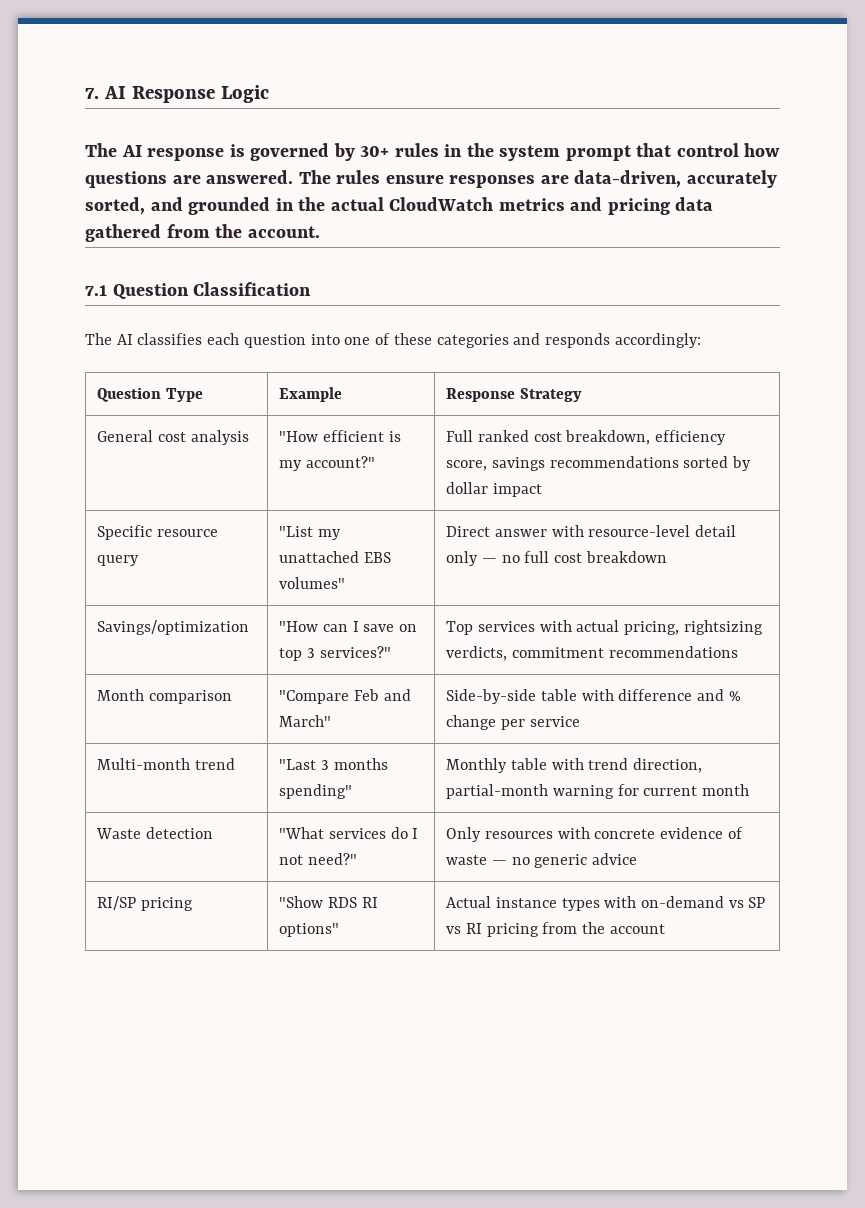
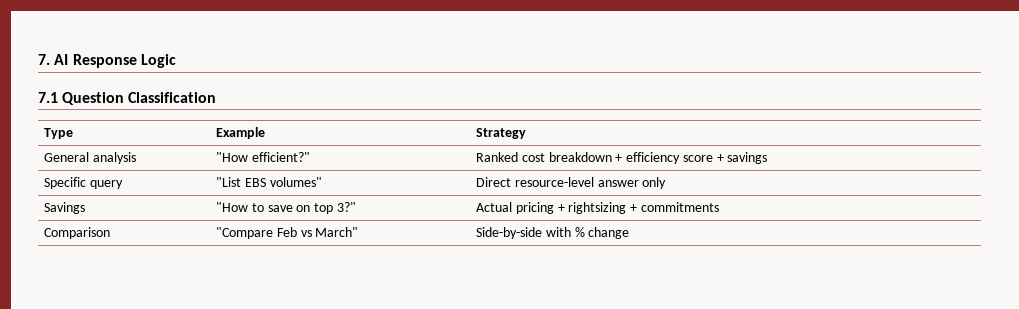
- The AI response is governed by 30+ rules in the system prompt that control how questions are answered. The rules ensure responses are data-driven, accurately sorted, and grounded in the actual CloudWatch metrics and pricing data gathered from the account.
  7.1 Question Classification
- The AI classifies each question into one of these categories and responds accordingly:
- Question Type | Example | Response Strategy
+ Type | Example | Strategy
- General cost analysis | "How efficient is my account?" | Full ranked cost breakdown, efficiency score, savings recommendations sorted by dollar impact
+ General analysis | "How efficient?" | Ranked cost breakdown + efficiency score + savings
- Specific resource query | "List my unattached EBS volumes" | Direct answer with resource-level detail only — no full cost breakdown
- Savings/optimization | "How can I save on top 3 services?" | Top services with actual pricing, rightsizing verdicts, commitment recommendations
- Month comparison | "Compare Feb and March" | Side-by-side table with difference and % change per service
- Multi-month trend | "Last 3 months spending" | Monthly table with trend direction, partial-month warning for current month
- Waste detection | "What services do I not need?" | Only resources with concrete evidence of waste — no generic advice
- RI/SP pricing | "Show RDS RI options" | Actual instance types with on-demand vs SP vs RI pricing from the account
+ Specific query | "List EBS volumes" | Direct resource-level answer only
+ Savings | "How to save on top 3?" | Actual pricing + rightsizing + commitments
+ Comparison | "Compare Feb vs March" | Side-by-side with % change

